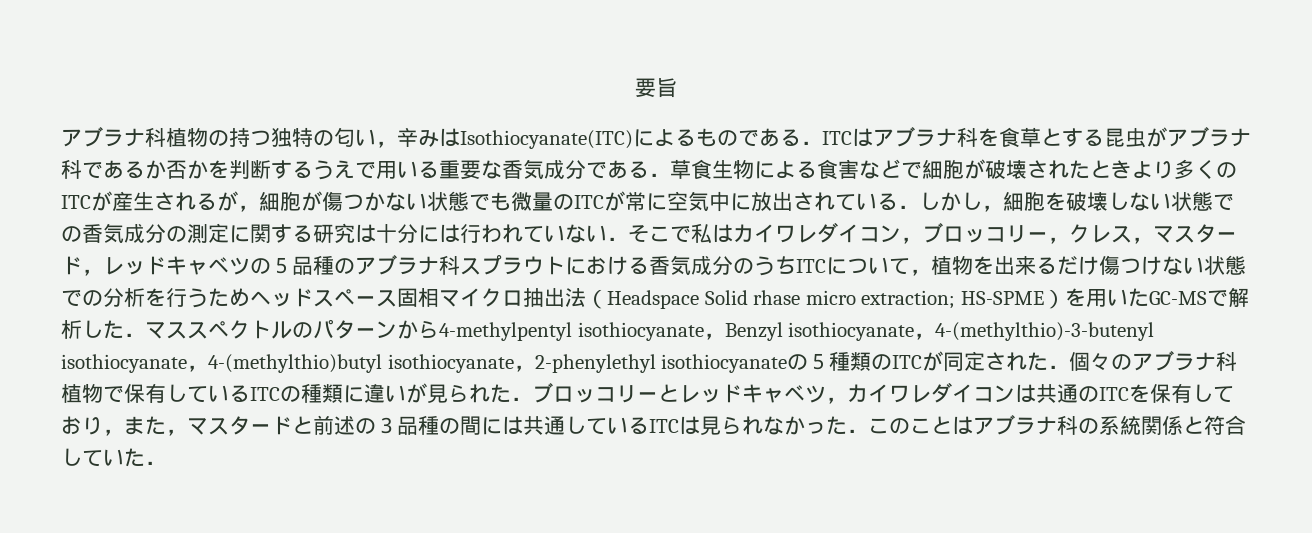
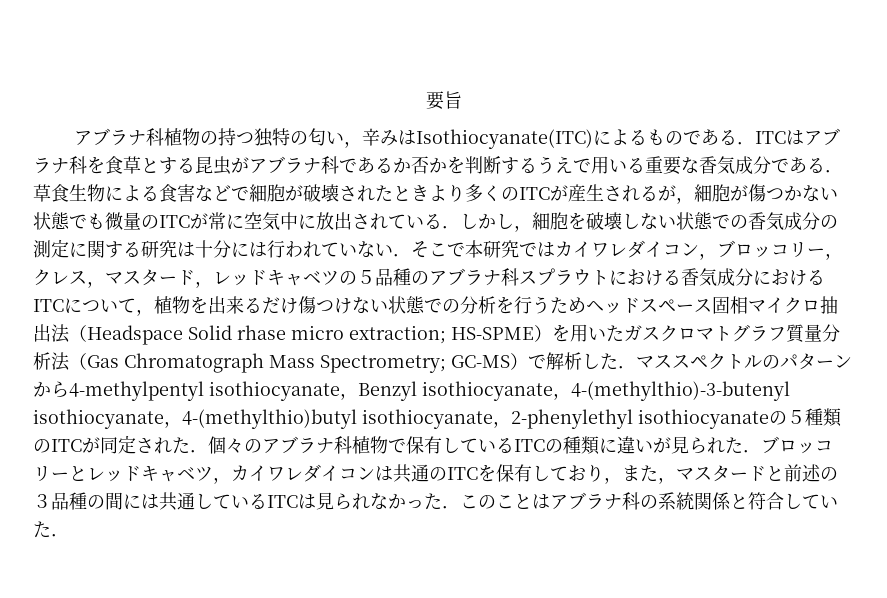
- アブラナ科植物の持つ独特の匂い，辛みはIsothiocyanate(ITC)によるものである．ITCはアブラナ科を食草とする昆虫がアブラナ科であるか否かを判断するうえで用いる重要な香気成分である．草食生物による食害などで細胞が破壊されたときより多くのITCが産生されるが，細胞が傷つかない状態でも微量のITCが常に空気中に放出されている．しかし，細胞を破壊しない状態での香気成分の測定に関する研究は十分には行われていない．そこで私はカイワレダイコン，ブロッコリー，クレス，マスタード，レッドキャベツの５品種のアブラナ科スプラウトにおける香気成分のうちITCについて，植物を出来るだけ傷つけない状態での分析を行うためヘッドスペース固相マイクロ抽出法（Headspace Solid rhase micro extraction;
+ アブラナ科植物の持つ独特の匂い，辛みはIsothiocyanate(ITC)によるものである．ITCはアブラナ科を食草とする昆虫がアブラナ科であるか否かを判断するうえで用いる重要な香気成分である．草食生物による食害などで細胞が破壊されたときより多くのITCが産生されるが，細胞が傷つかない状態でも微量のITCが常に空気中に放出されている．しかし，細胞を破壊しない状態での香気成分の測定に関する研究は十分には行われていない．そこで本研究ではカイワレダイコン，ブロッコリー，クレス，マスタード，レッドキャベツの５品種のアブラナ科スプラウトにおける香気成分におけるITCについて，植物を出来るだけ傷つけない状態での分析を行うためヘッドスペース固相マイクロ抽出法（Headspace Solid rhase micro extraction;
- HS-SPME）を用いたGC-MSで解析した．マススペクトルのパターンから4-methylpentyl isothiocyanate，Benzyl isothiocyanate，4-(methylthio)-3-butenyl isothiocyanate，4-(methylthio)butyl isothiocyanate，2-phenylethyl isothiocyanateの５種類のITCが同定された．個々のアブラナ科植物で保有しているITCの種類に違いが見られた．ブロッコリーとレッドキャベツ，カイワレダイコンは共通のITCを保有しており，また，マスタードと前述の３品種の間には共通しているITCは見られなかった．このことはアブラナ科の系統関係と符合していた．
+ HS-SPME）を用いたガスクロマトグラフ質量分析法（Gas Chromatograph Mass Spectrometry; GC-MS）で解析した．マススペクトルのパターンから4-methylpentyl isothiocyanate，Benzyl isothiocyanate，4-(methylthio)-3-butenyl isothiocyanate，4-(methylthio)butyl isothiocyanate，2-phenylethyl isothiocyanateの５種類のITCが同定された．個々のアブラナ科植物で保有しているITCの種類に違いが見られた．ブロッコリーとレッドキャベツ，カイワレダイコンは共通のITCを保有しており，また，マスタードと前述の３品種の間には共通しているITCは見られなかった．このことはアブラナ科の系統関係と符合していた．

